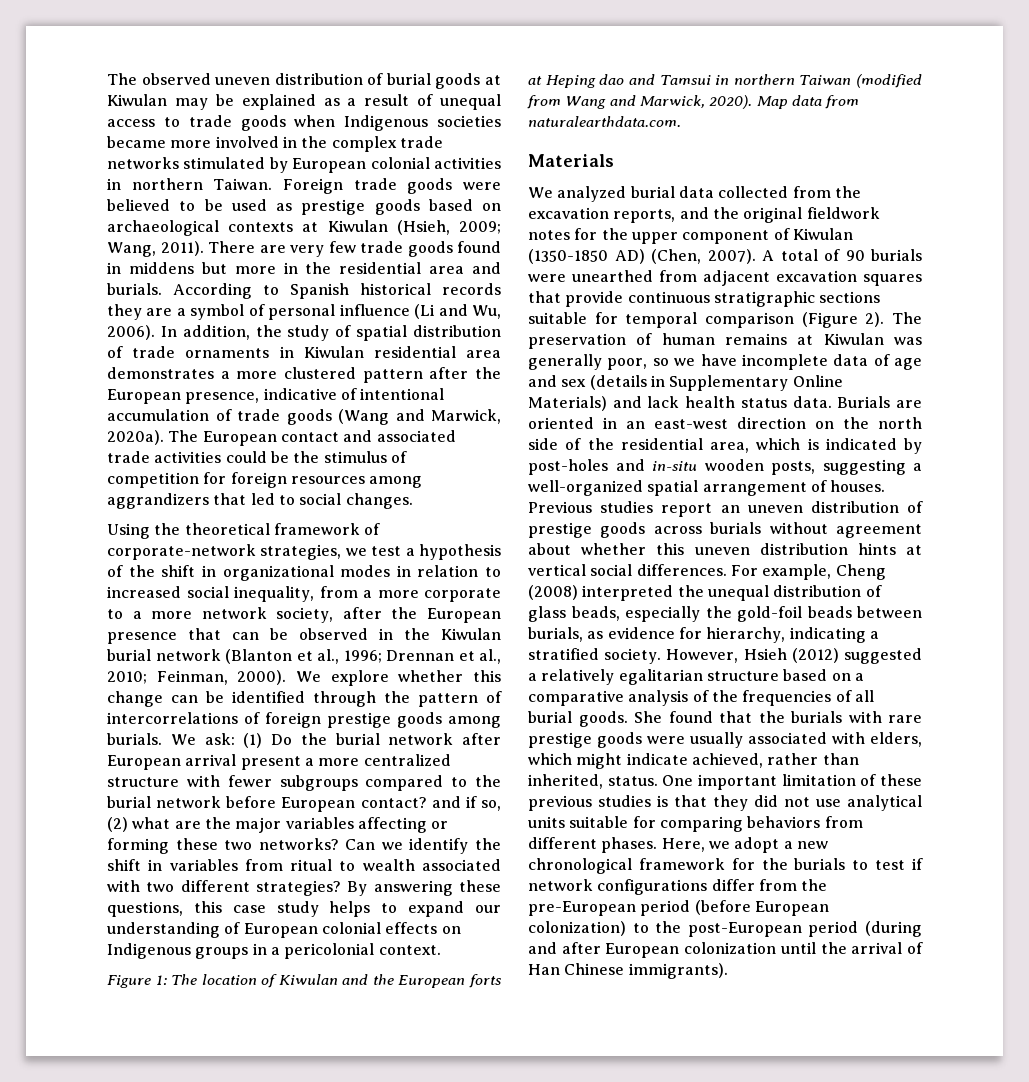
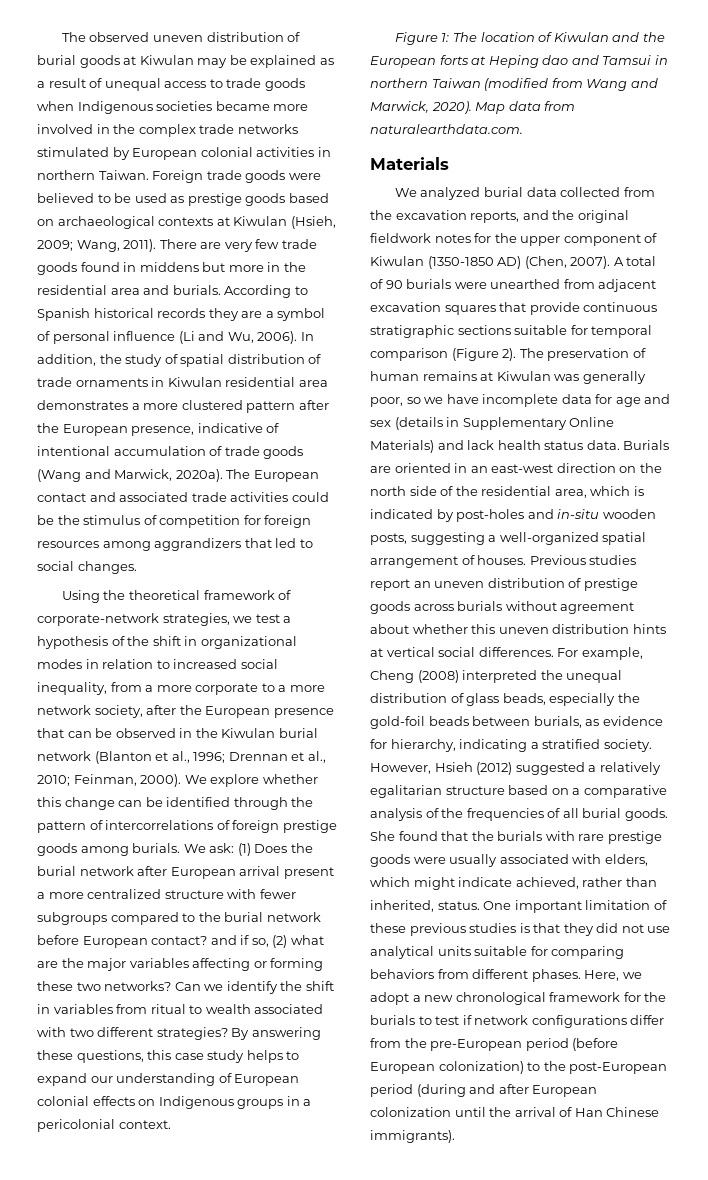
- We ask: (1) Do the burial network after European arrival present a more centralized structure with fewer subgroups compared to the burial network before European contact? and if so, (2) what are the major variables affecting or forming these two networks?
+ We ask: (1) Does the burial network after European arrival present a more centralized structure with fewer subgroups compared to the burial network before European contact? and if so, (2) what are the major variables affecting or forming these two networks?
- The preservation of human remains at Kiwulan was generally poor, so we have incomplete data of age and sex (details in Supplementary Online Materials) and lack health status data.
+ The preservation of human remains at Kiwulan was generally poor, so we have incomplete data for age and sex (details in Supplementary Online Materials) and lack health status data.

